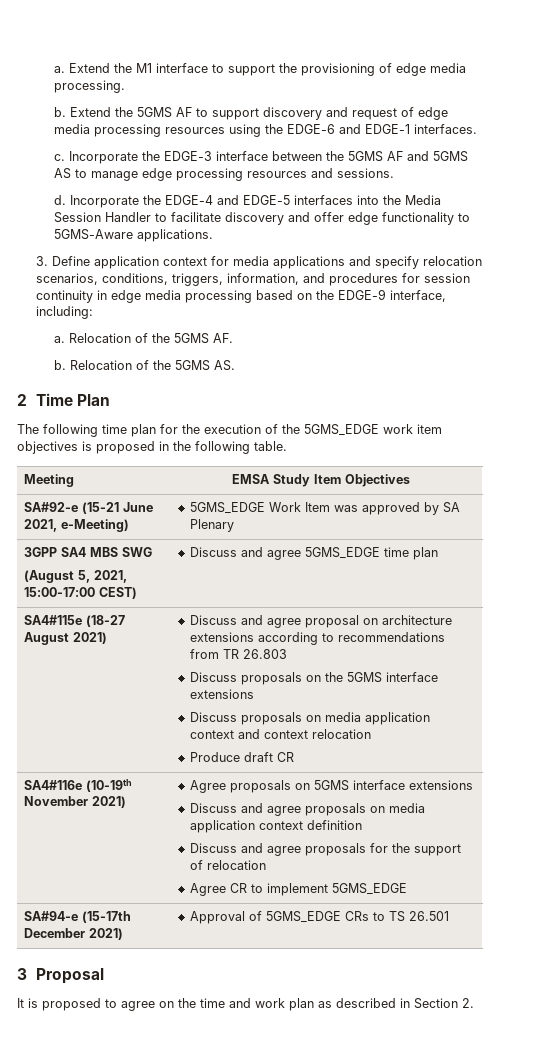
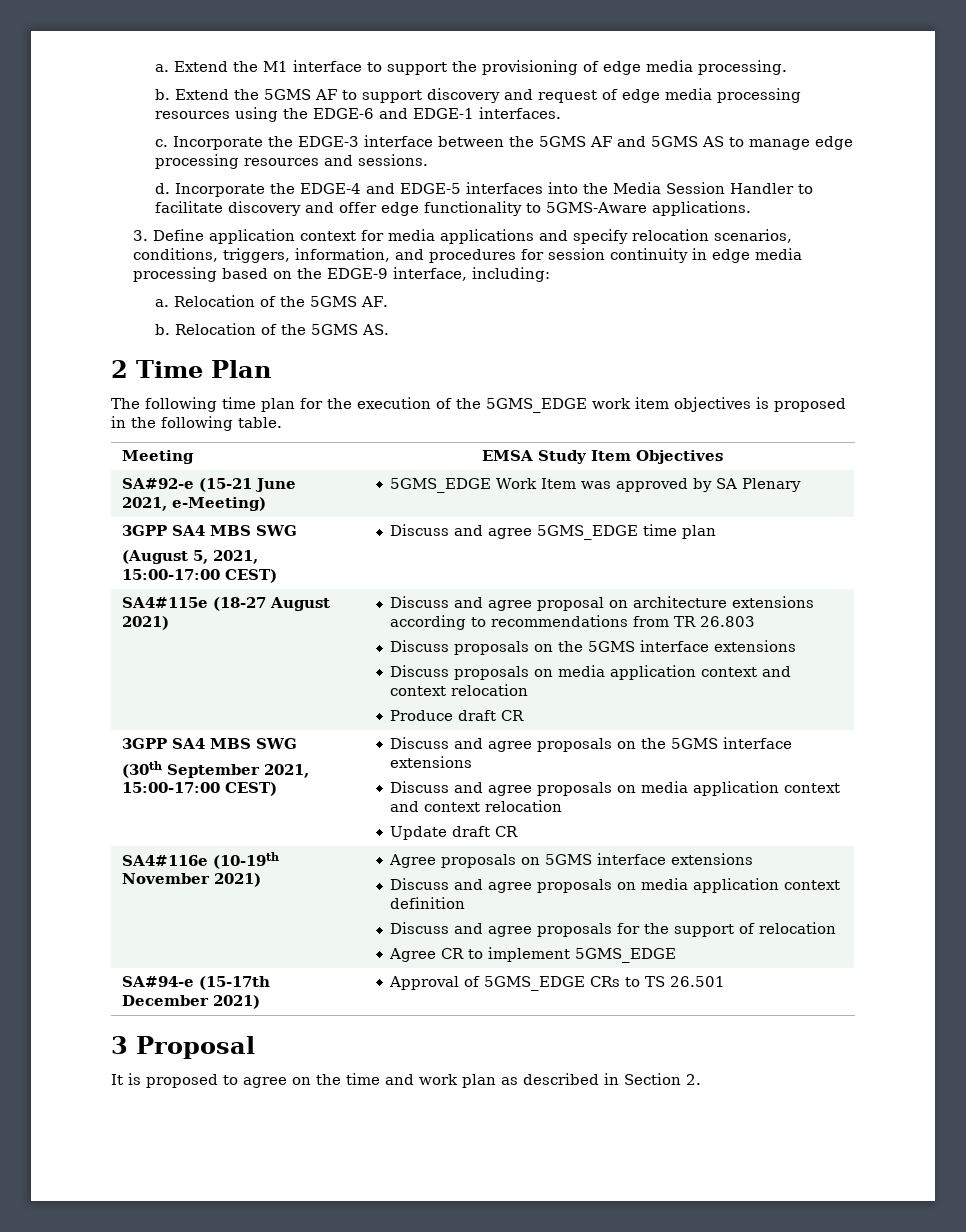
  SA4#115e (18-27 August 2021) | Discuss and agree proposal on architecture extensions according to recommendations from TR 26.803
  Discuss proposals on the 5GMS interface extensions
  Discuss proposals on media application context and context relocation
  Produce draft CR
+ 3GPP SA4 MBS SWG
+ (30th September 2021, 15:00-17:00 CEST) | Discuss and agree proposals on the 5GMS interface extensions
+ Discuss and agree proposals on media application context and context relocation
+ Update draft CR

